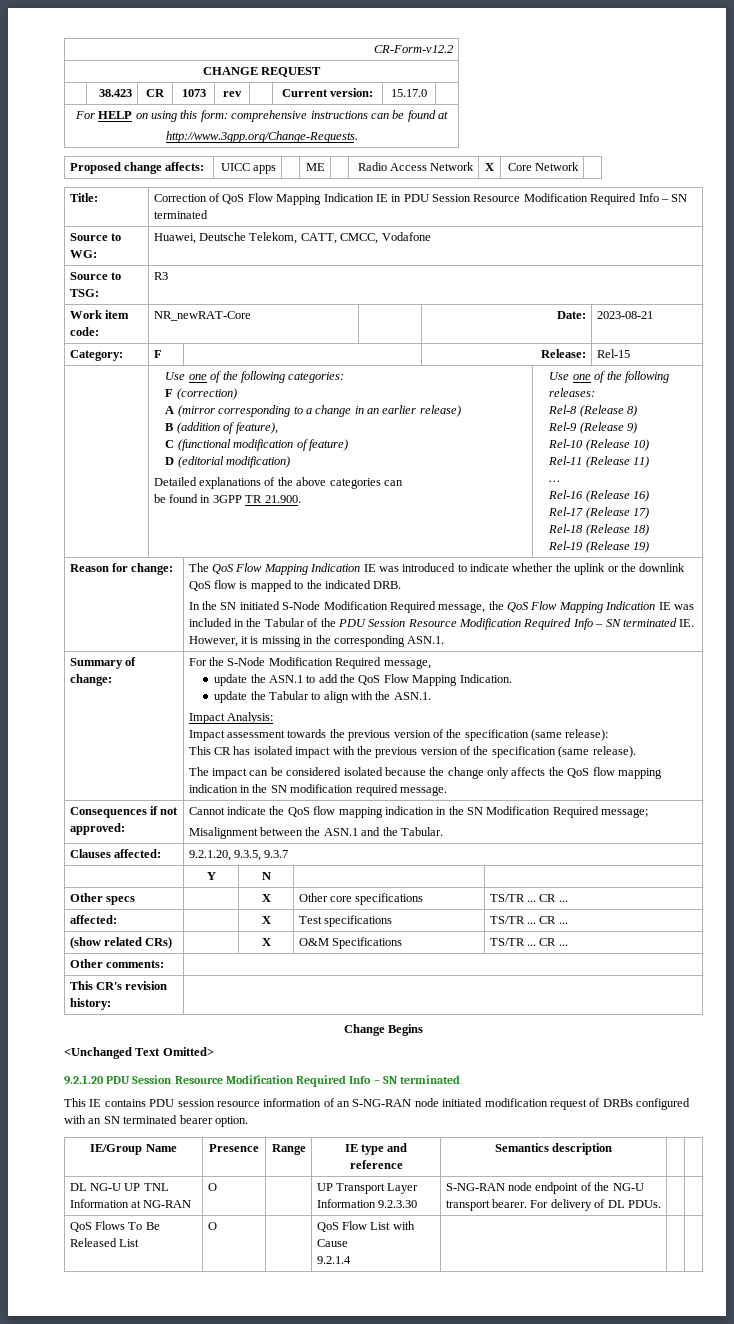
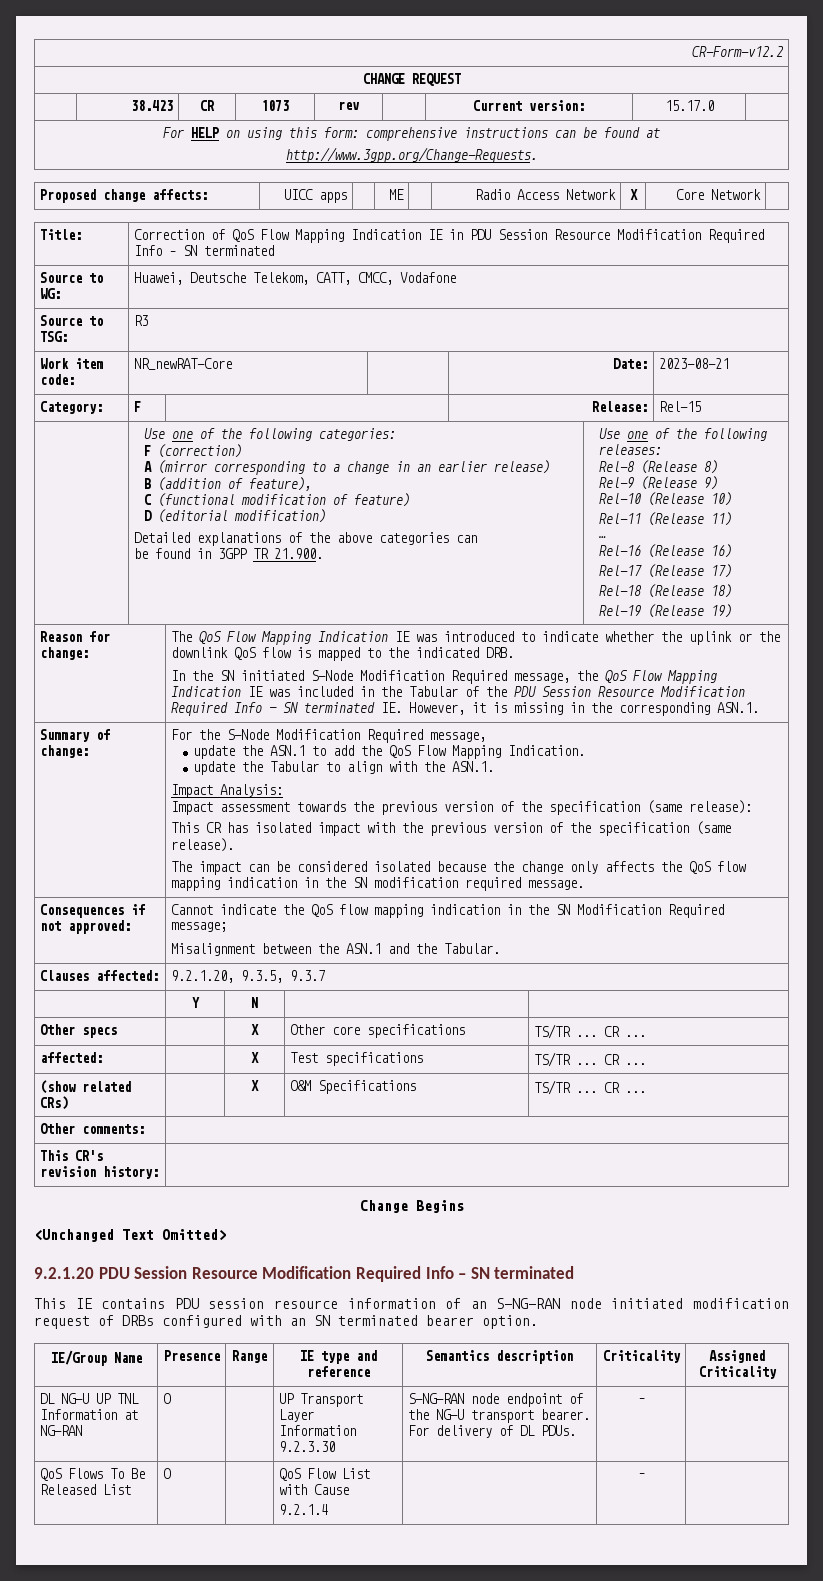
- IE/Group Name | Presence | Range | IE type and reference | Semantics description | |
+ IE/Group Name | Presence | Range | IE type and reference | Semantics description | Criticality | Assigned Criticality
- DL NG-U UP TNL Information at NG-RAN | O | | UP Transport Layer Information 9.2.3.30 | S-NG-RAN node endpoint of the NG-U transport bearer. For delivery of DL PDUs. | |
+ DL NG-U UP TNL Information at NG-RAN | O | | UP Transport Layer Information 9.2.3.30 | S-NG-RAN node endpoint of the NG-U transport bearer. For delivery of DL PDUs. | – |
  QoS Flows To Be Released List | O | | QoS Flow List with Cause
- 9.2.1.4 | | |
+ 9.2.1.4 | | – |

